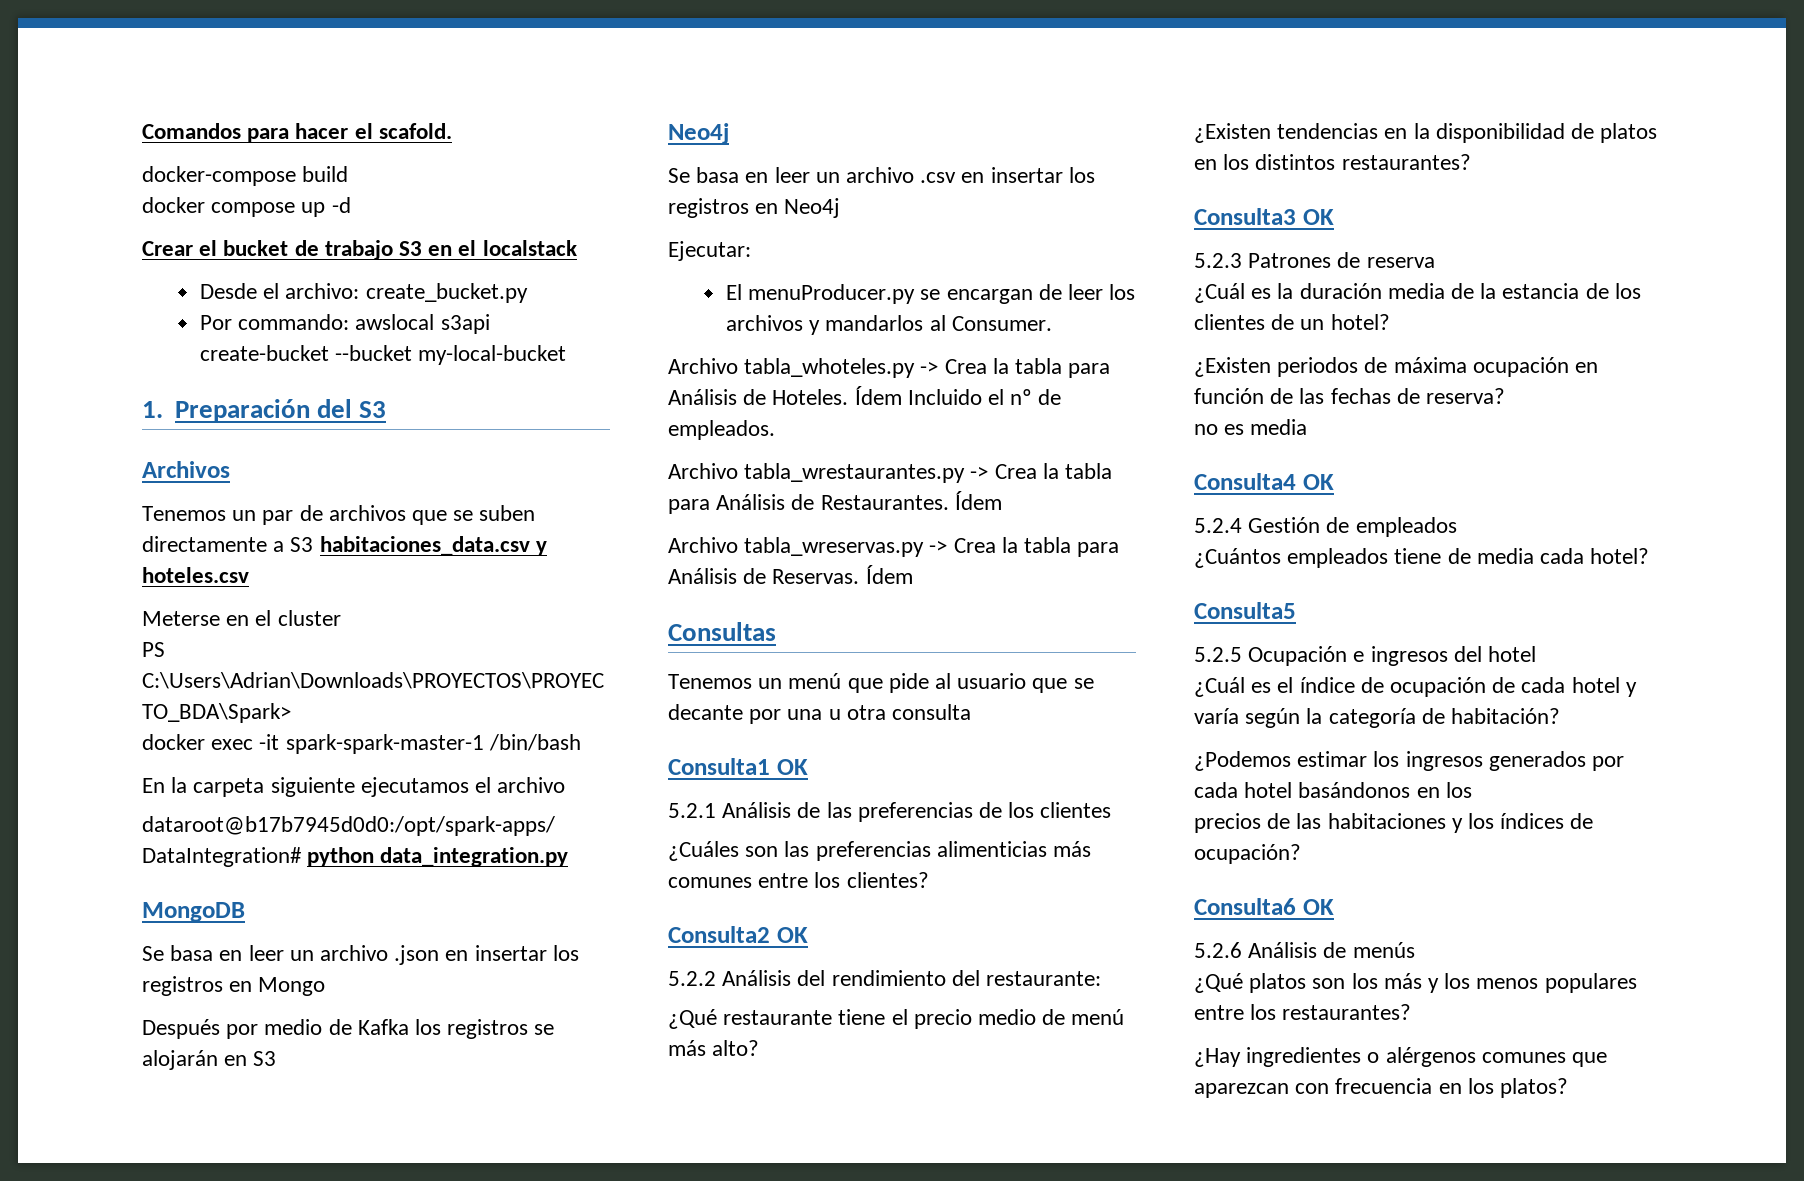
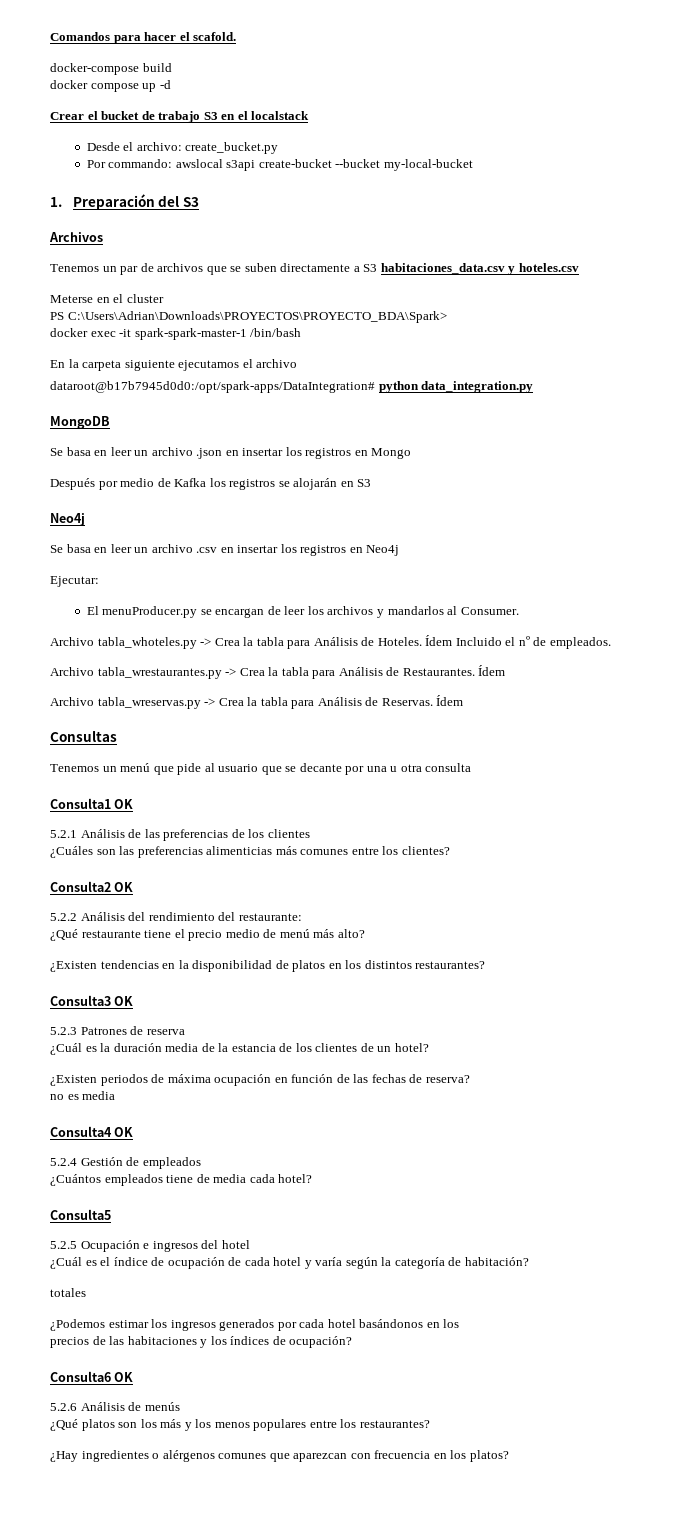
+ totales

